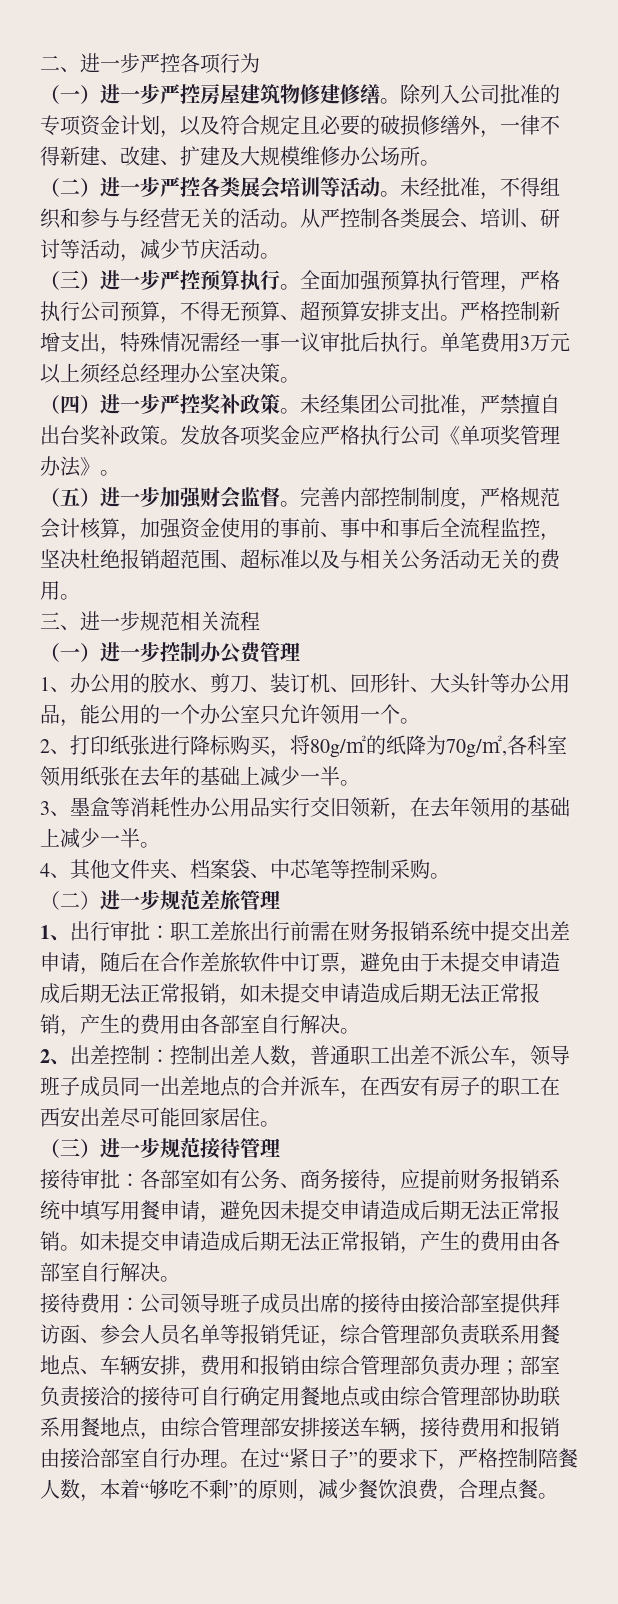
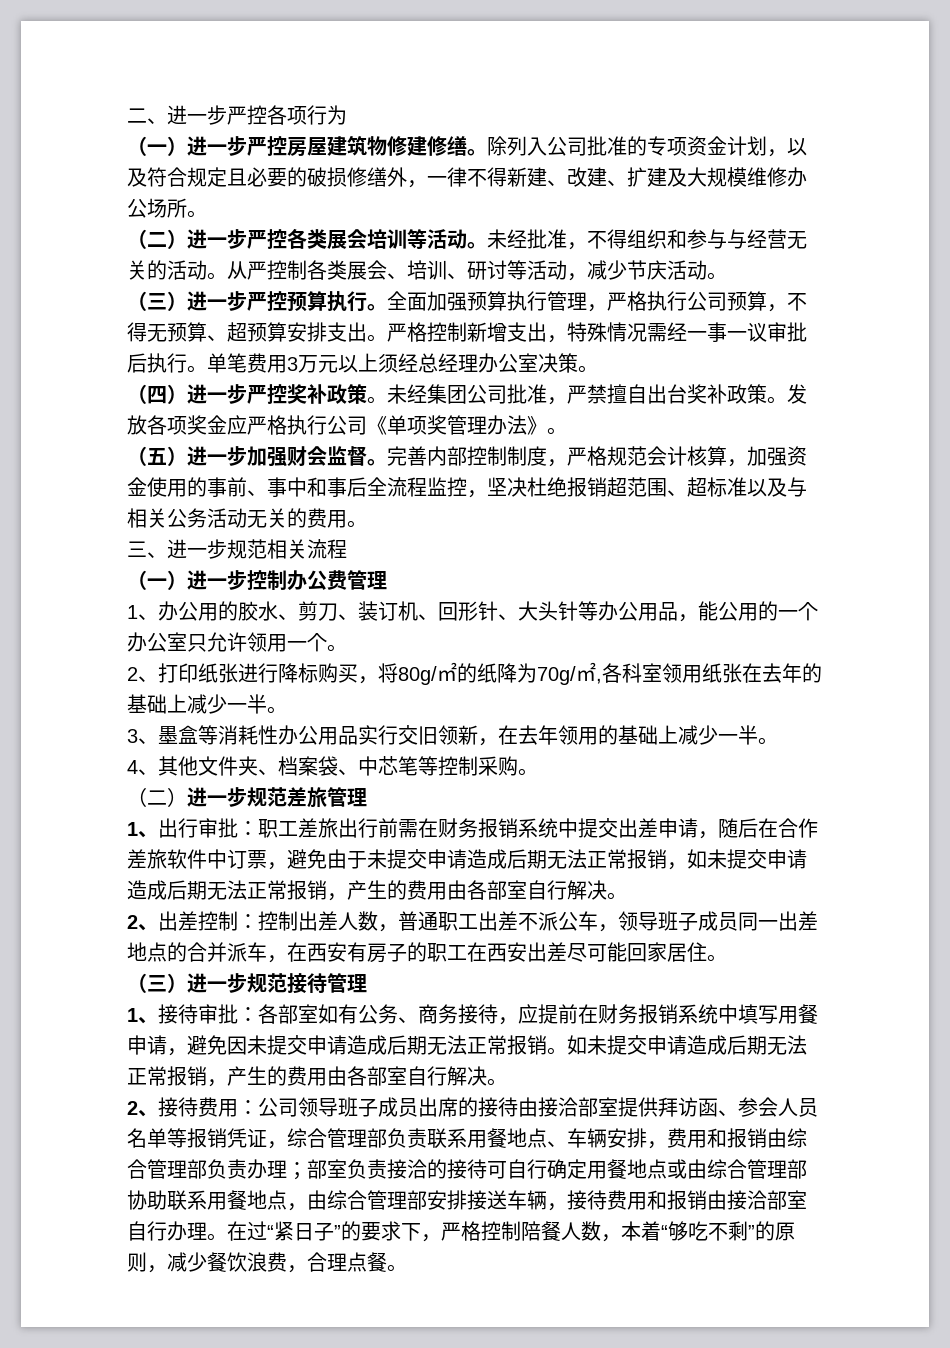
- 接待审批：各部室如有公务、商务接待，应提前财务报销系统中填写用餐申请，避免因未提交申请造成后期无法正常报销。
+ 1、接待审批：各部室如有公务、商务接待，应提前在财务报销系统中填写用餐申请，避免因未提交申请造成后期无法正常报销。
- 接待费用：
+ 2、接待费用：

